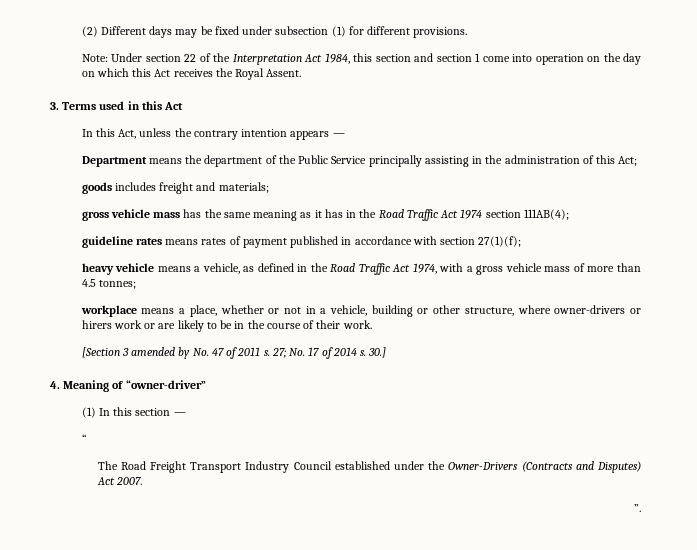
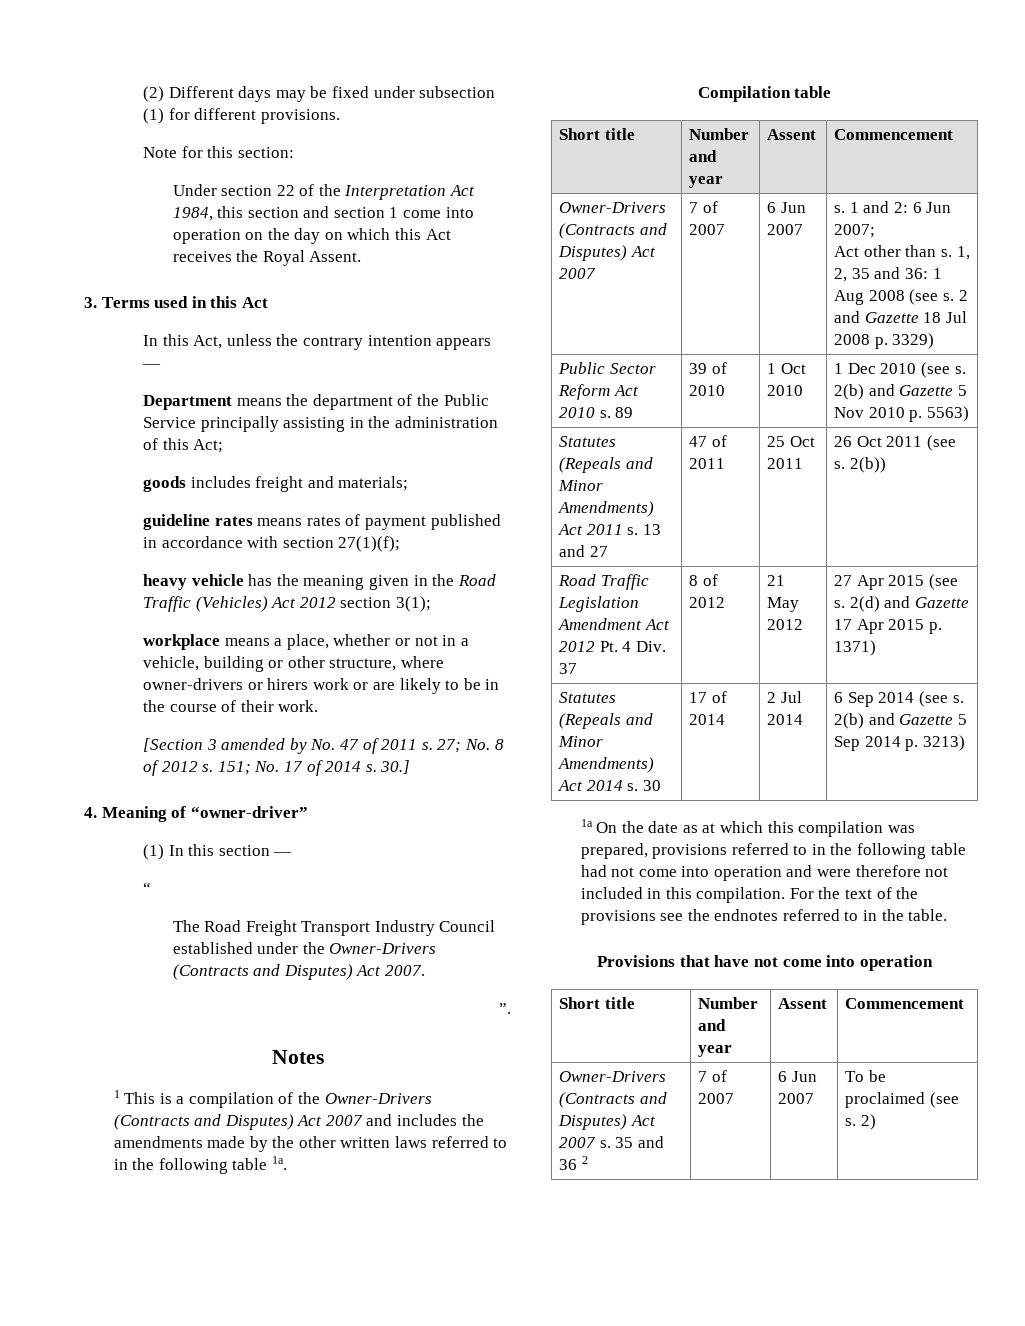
- Note: Under section 22 of the Interpretation Act 1984, this section and section 1 come into operation on the day on which this Act receives the Royal Assent.
+ Note for this section:
+ Under section 22 of the Interpretation Act 1984, this section and section 1 come into operation on the day on which this Act receives the Royal Assent.
- gross vehicle mass has the same meaning as it has in the Road Traffic Act 1974 section 111AB(4);
- heavy vehicle means a vehicle, as defined in the Road Traffic Act 1974, with a gross vehicle mass of more than 4.5 tonnes;
+ heavy vehicle has the meaning given in the Road Traffic (Vehicles) Act 2012 section 3(1);
- 27; No. 17 of 2014 s.
+ 27; No. 8 of 2012 s. 151; No. 17 of 2014 s.
+ Notes
+ 1 This is a compilation of the Owner-Drivers (Contracts and Disputes) Act 2007 and includes the amendments made by the other written laws referred to in the following table 1a.
+ Compilation table
+ Short title | Number and year | Assent | Commencement
+ Owner-Drivers (Contracts and Disputes) Act 2007 | 7 of 2007 | 6 Jun 2007 | s. 1 and 2: 6 Jun 2007;
+ Act other than s. 1, 2, 35 and 36: 1 Aug 2008 (see s. 2 and Gazette 18 Jul 2008 p. 3329)
+ Public Sector Reform Act 2010 s. 89 | 39 of 2010 | 1 Oct 2010 | 1 Dec 2010 (see s. 2(b) and Gazette 5 Nov 2010 p. 5563)
+ Statutes (Repeals and Minor Amendments) Act 2011 s. 13 and 27 | 47 of 2011 | 25 Oct 2011 | 26 Oct 2011 (see s. 2(b))
+ Road Traffic Legislation Amendment Act 2012 Pt. 4 Div. 37 | 8 of 2012 | 21 May 2012 | 27 Apr 2015 (see s. 2(d) and Gazette 17 Apr 2015 p. 1371)
+ Statutes (Repeals and Minor Amendments) Act 2014 s. 30 | 17 of 2014 | 2 Jul 2014 | 6 Sep 2014 (see s. 2(b) and Gazette 5 Sep 2014 p. 3213)
+ 1a On the date as at which this compilation was prepared, provisions referred to in the following table had not come into operation and were therefore not included in this compilation. For the text of the provisions see the endnotes referred to in the table.
+ Provisions that have not come into operation
+ Short title | Number and year | Assent | Commencement
+ Owner-Drivers (Contracts and Disputes) Act 2007 s. 35 and 36 2 | 7 of 2007 | 6 Jun 2007 | To be proclaimed (see s. 2)

